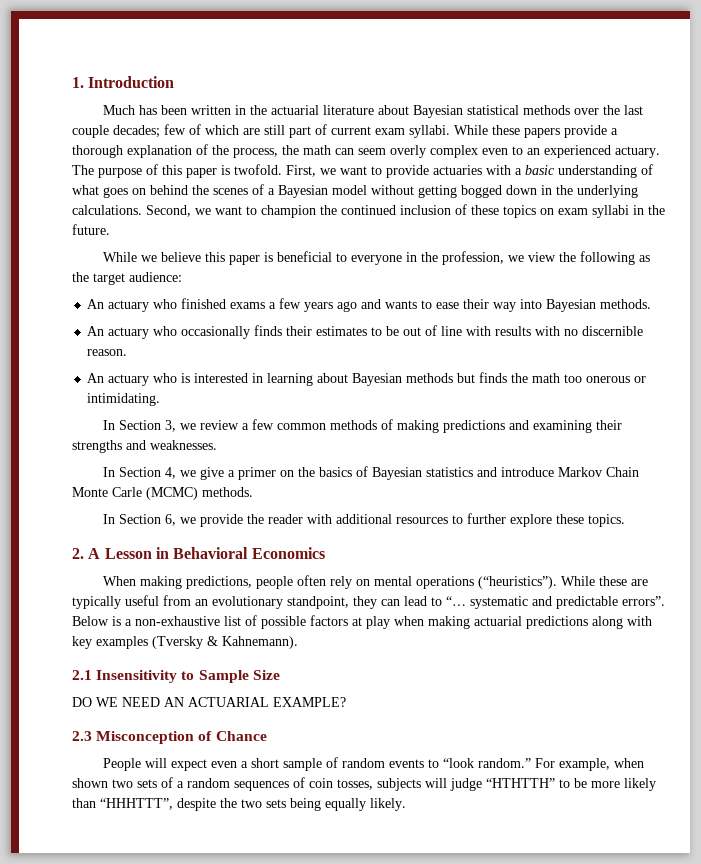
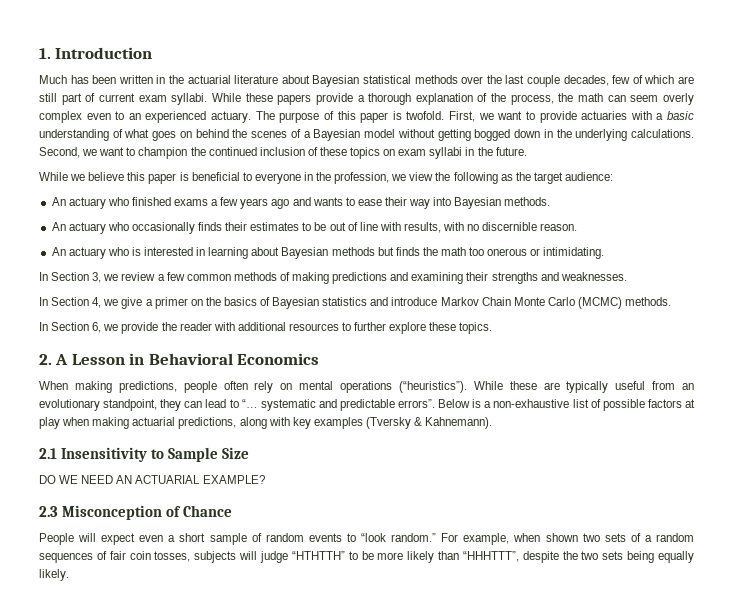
- Much has been written in the actuarial literature about Bayesian statistical methods over the last couple decades; few of which are still part of current exam syllabi.
+ Much has been written in the actuarial literature about Bayesian statistical methods over the last couple decades, few of which are still part of current exam syllabi.
- An actuary who occasionally finds their estimates to be out of line with results with no discernible reason.
+ An actuary who occasionally finds their estimates to be out of line with results, with no discernible reason.
- In Section 4, we give a primer on the basics of Bayesian statistics and introduce Markov Chain Monte Carle (MCMC) methods.
+ In Section 4, we give a primer on the basics of Bayesian statistics and introduce Markov Chain Monte Carlo (MCMC) methods.
- Below is a non-exhaustive list of possible factors at play when making actuarial predictions along with key examples (Tversky & Kahnemann).
+ Below is a non-exhaustive list of possible factors at play when making actuarial predictions, along with key examples (Tversky & Kahnemann).
- For example, when shown two sets of a random sequences of coin tosses, subjects will judge “HTHTTH” to be more likely than “HHHTTT”, despite the two sets being equally likely.
+ For example, when shown two sets of a random sequences of fair coin tosses, subjects will judge “HTHTTH” to be more likely than “HHHTTT”, despite the two sets being equally likely.

